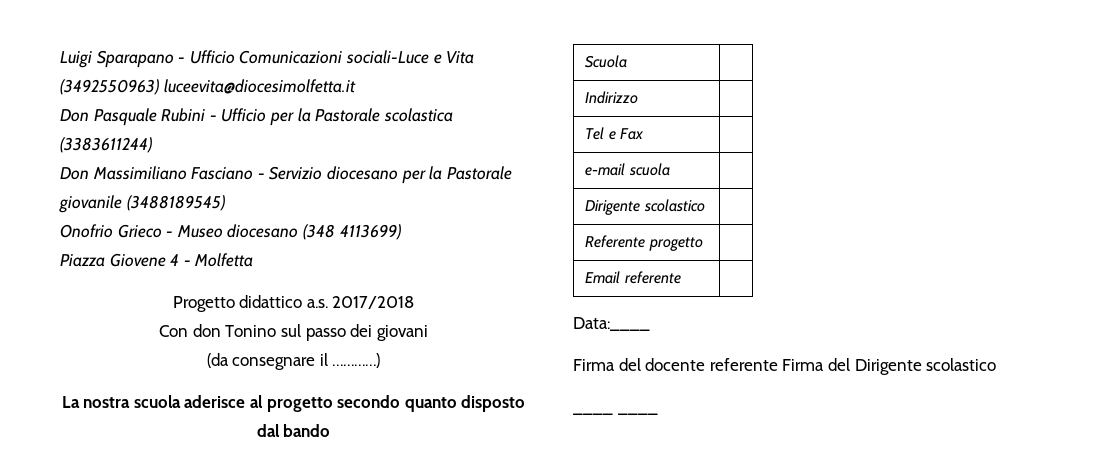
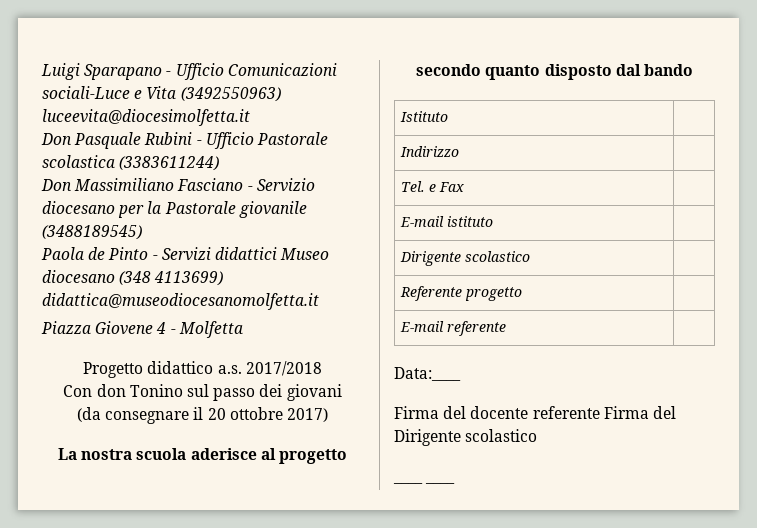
- Don Pasquale Rubini - Ufficio per la Pastorale scolastica (3383611244)
+ Don Pasquale Rubini - Ufficio Pastorale scolastica (3383611244)
- Onofrio Grieco - Museo diocesano (348 4113699)
+ Paola de Pinto - Servizi didattici Museo diocesano (348 4113699) didattica@museodiocesanomolfetta.it
- (da consegnare il …………)
+ (da consegnare il 20 ottobre 2017)
- Scuola |
+ Istituto |
- Tel e Fax |
+ Tel. e Fax |
- e-mail scuola |
+ E-mail istituto |
- Email referente |
+ E-mail referente |

